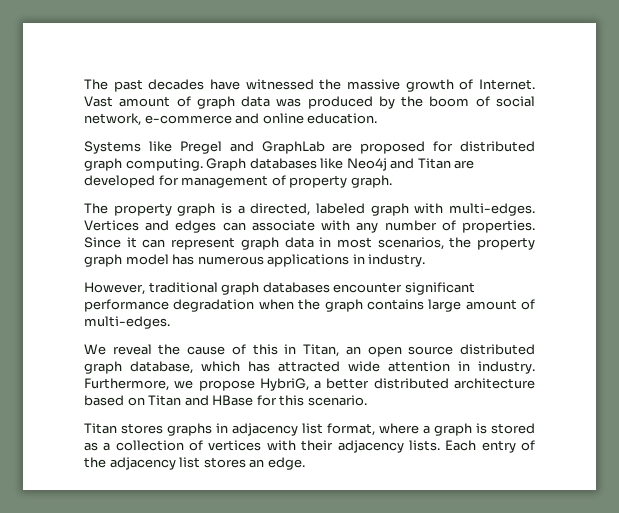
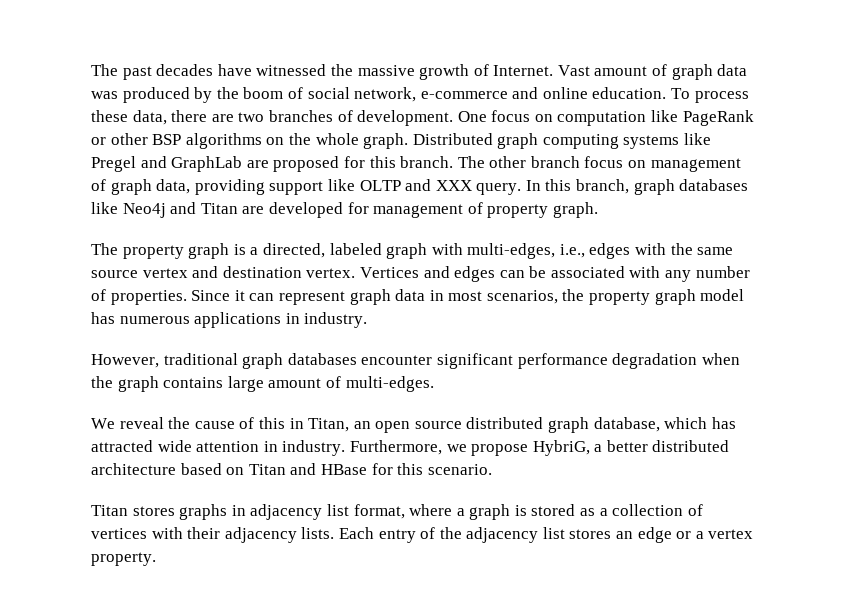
- Vast amount of graph data was produced by the boom of social network, e-commerce and online education.
- Systems like Pregel and GraphLab are proposed for distributed graph computing. Graph databases like Neo4j and Titan are developed for management of property graph.
+ Vast amount of graph data was produced by the boom of social network, e-commerce and online education. To process these data, there are two branches of development. One focus on computation like PageRank or other BSP algorithms on the whole graph. Distributed graph computing systems like Pregel and GraphLab are proposed for this branch. The other branch focus on management of graph data, providing support like OLTP and XXX query. In this branch, graph databases like Neo4j and Titan are developed for management of property graph.
- The property graph is a directed, labeled graph with multi-edges.
+ The property graph is a directed, labeled graph with multi-edges, i.e., edges with the same source vertex and destination vertex.
- Vertices and edges can associate with any number of properties.
+ Vertices and edges can be associated with any number of properties.
- Each entry of the adjacency list stores an edge.
+ Each entry of the adjacency list stores an edge or a vertex property.

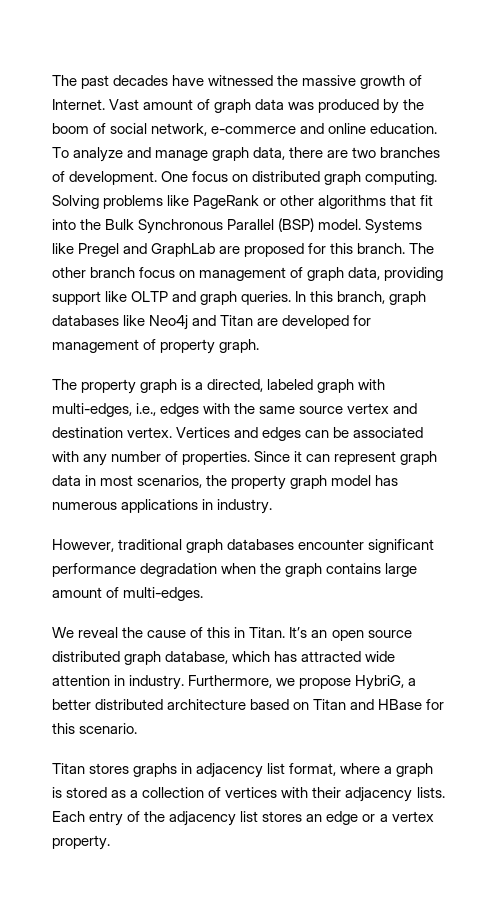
- To process these data, there are two branches of development.
+ To analyze and manage graph data, there are two branches of development.
- One focus on computation like PageRank or other BSP algorithms on the whole graph. Distributed graph computing systems like Pregel and GraphLab are proposed for this branch.
+ One focus on distributed graph computing. Solving problems like PageRank or other algorithms that fit into the Bulk Synchronous Parallel (BSP) model. Systems like Pregel and GraphLab are proposed for this branch.
- The other branch focus on management of graph data, providing support like OLTP and XXX query.
+ The other branch focus on management of graph data, providing support like OLTP and graph queries.
- We reveal the cause of this in Titan, an open source distributed graph database, which has attracted wide attention in industry.
+ We reveal the cause of this in Titan. It’s an open source distributed graph database, which has attracted wide attention in industry.

